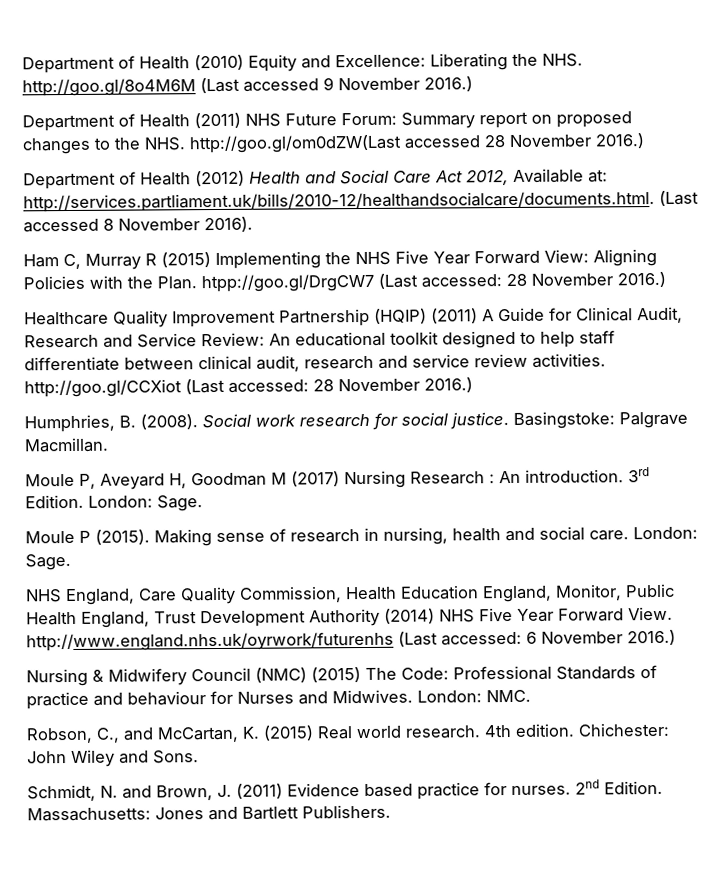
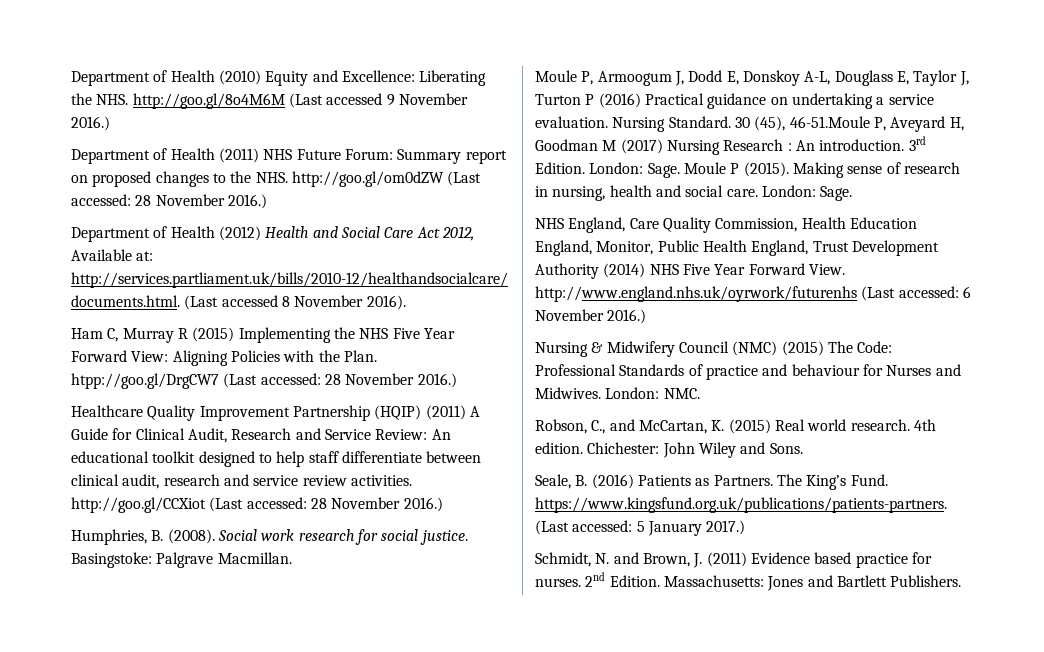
- Department of Health (2011) NHS Future Forum: Summary report on proposed changes to the NHS. http://goo.gl/om0dZW(Last accessed 28 November 2016.)
+ Department of Health (2011) NHS Future Forum: Summary report on proposed changes to the NHS. http://goo.gl/om0dZW (Last accessed: 28 November 2016.)
- Moule P, Aveyard H, Goodman M (2017) Nursing Research : An introduction.
+ Moule P, Armoogum J, Dodd E, Donskoy A-L, Douglass E, Taylor J, Turton P (2016) Practical guidance on undertaking a service evaluation. Nursing Standard. 30 (45), 46-51.Moule P, Aveyard H, Goodman M (2017) Nursing Research : An introduction.
- 3rd Edition. London: Sage.
- Moule P (2015).
+ 3rd Edition. London: Sage. Moule P (2015).
+ Seale, B. (2016) Patients as Partners. The King’s Fund. https://www.kingsfund.org.uk/publications/patients-partners. (Last accessed: 5 January 2017.)

